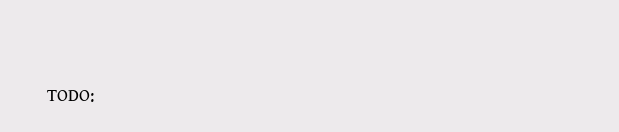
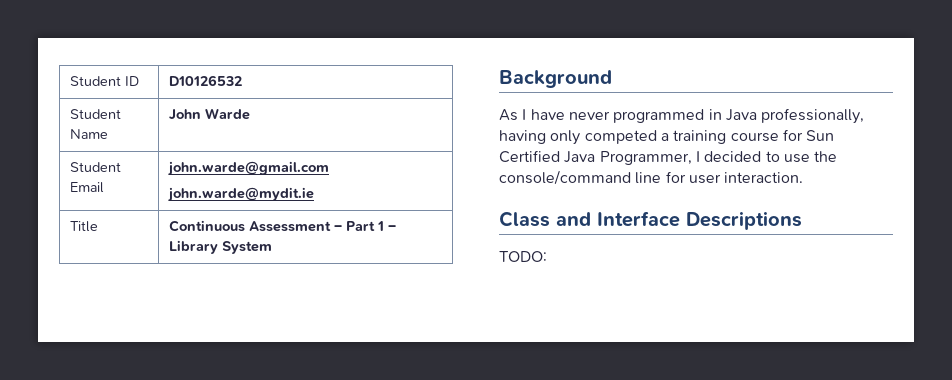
+ Student ID | D10126532
+ Student Name | John Warde
+ Student Email | john.warde@gmail.com
+ john.warde@mydit.ie
+ Title | Continuous Assessment – Part 1 – Library System
+ Background
+ As I have never programmed in Java professionally, having only competed a training course for Sun Certified Java Programmer, I decided to use the console/command line for user interaction.
+ Class and Interface Descriptions

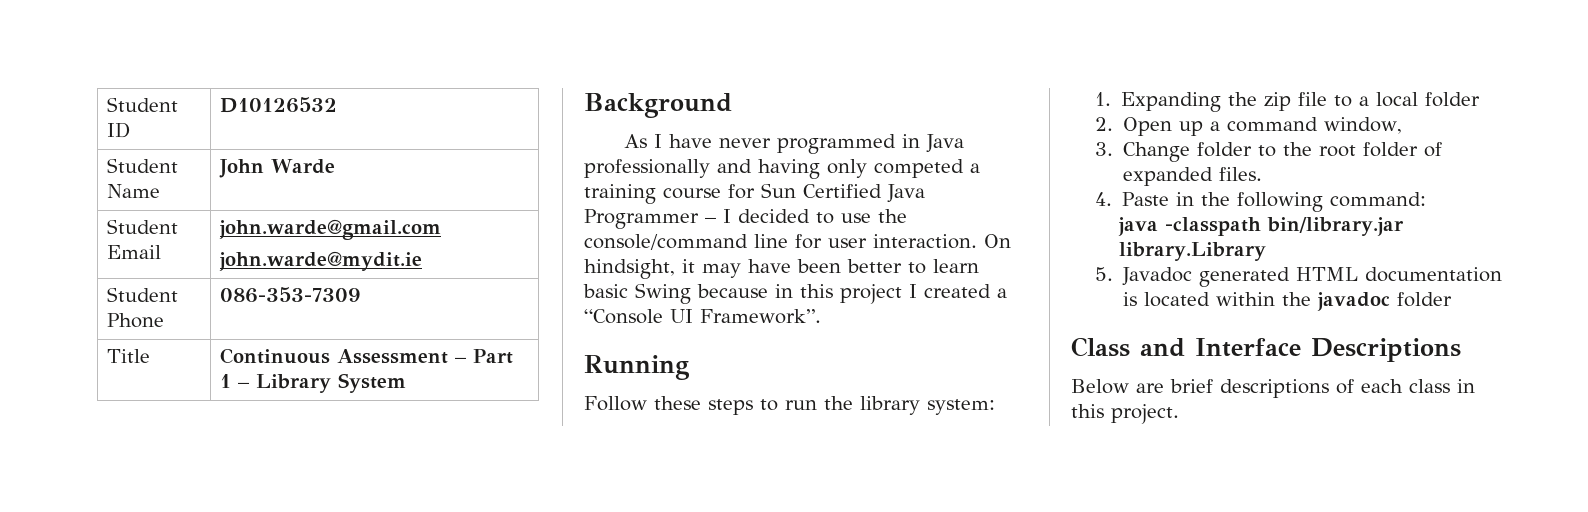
+ Student Phone | 086-353-7309
- As I have never programmed in Java professionally, having only competed a training course for Sun Certified Java Programmer, I decided to use the console/command line for user interaction.
+ As I have never programmed in Java professionally and having only competed a training course for Sun Certified Java Programmer – I decided to use the console/command line for user interaction. On hindsight, it may have been better to learn basic Swing because in this project I created a “Console UI Framework”.
+ Running
+ Follow these steps to run the library system:
+ 1. Expanding the zip file to a local folder
+ 2. Open up a command window,
+ 3. Change folder to the root folder of expanded files.
+ 4. Paste in the following command:
+ java -classpath bin/library.jar library.Library
+ 5. Javadoc generated HTML documentation is located within the javadoc folder
  Class and Interface Descriptions
- TODO:
+ Below are brief descriptions of each class in this project.

